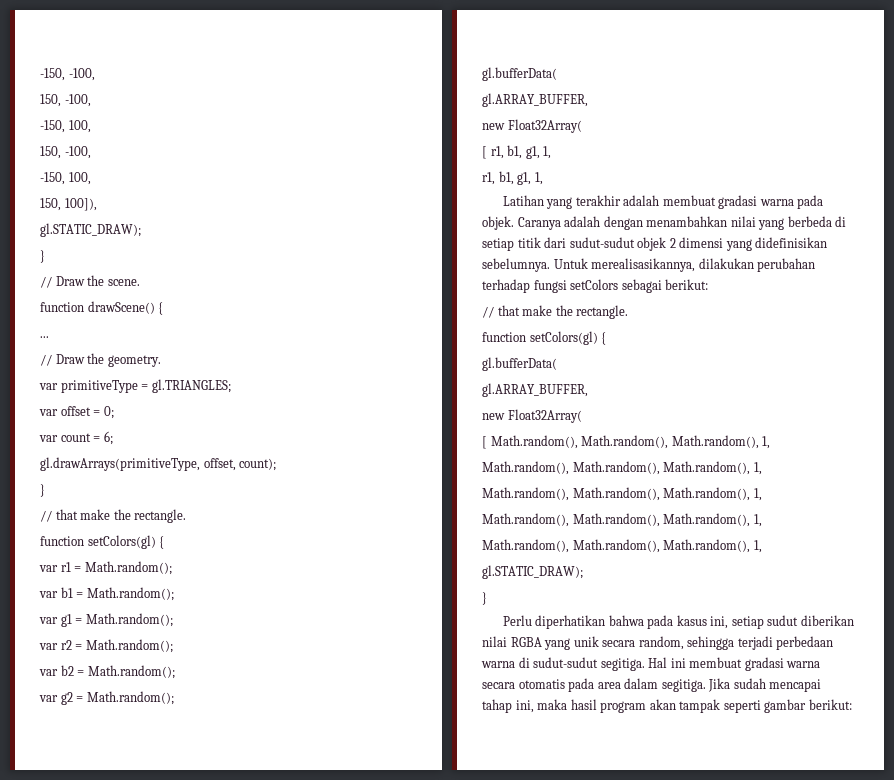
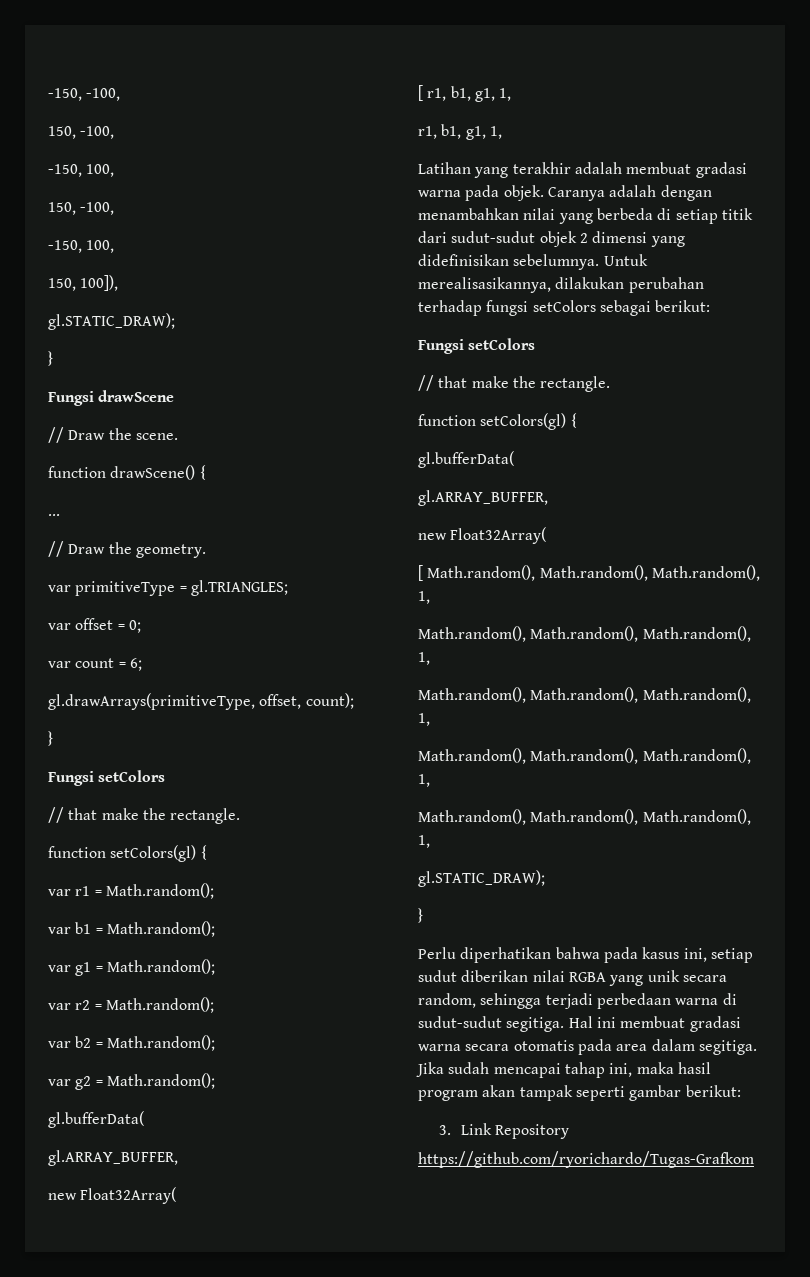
+ Fungsi drawScene
  gl.drawArrays(primitiveType, offset, count);
  }
+ Fungsi setColors
  Untuk merealisasikannya, dilakukan perubahan terhadap fungsi setColors sebagai berikut:
+ Fungsi setColors
+ 3. Link Repository
+ https://github.com/ryorichardo/Tugas-Grafkom

